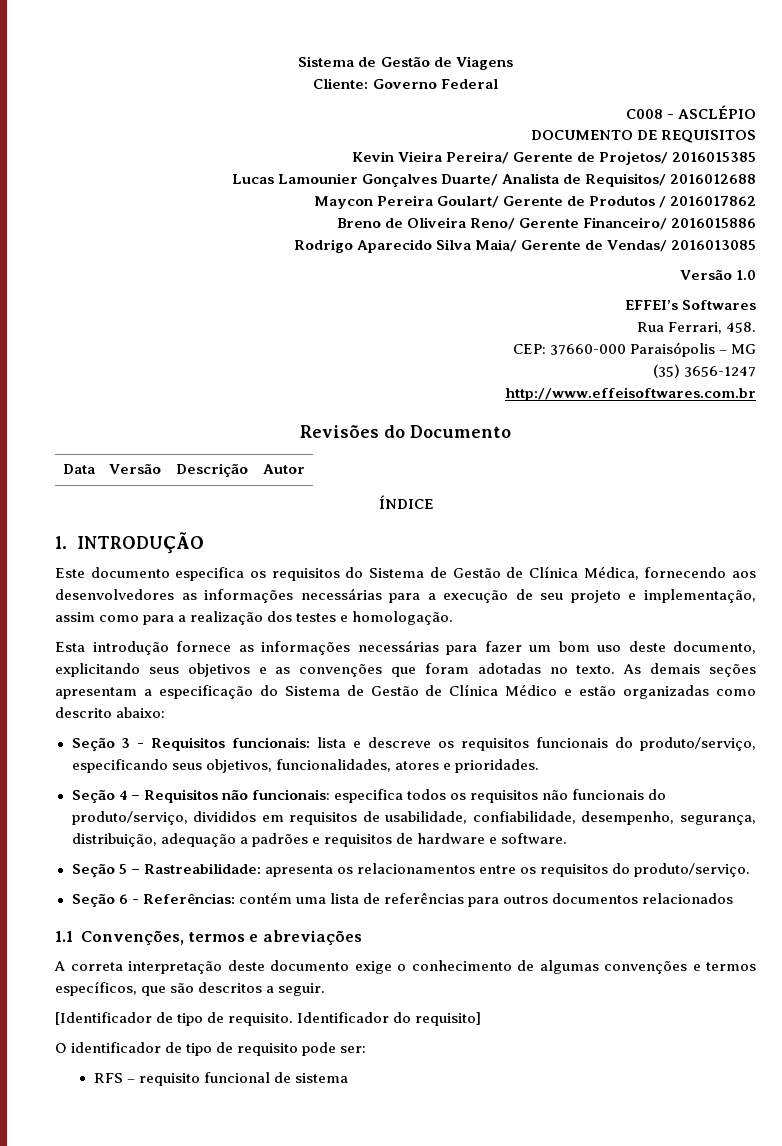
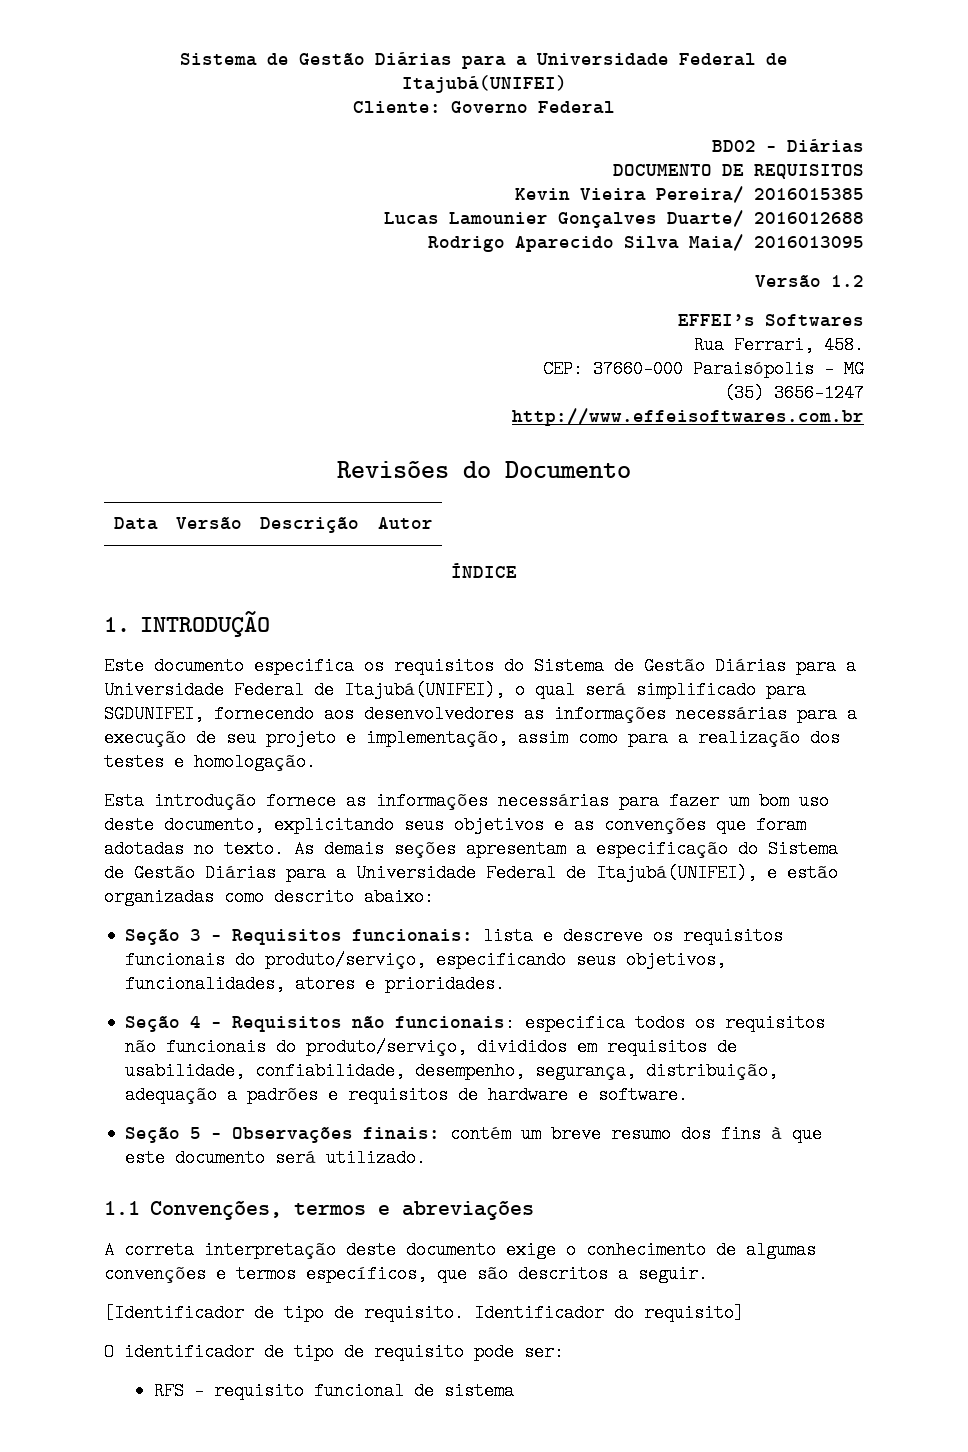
- Sistema de Gestão de Viagens
+ Sistema de Gestão Diárias para a Universidade Federal de Itajubá(UNIFEI)
- C008 - ASCLÉPIO
+ BD02 – Diárias
- Kevin Vieira Pereira/ Gerente de Projetos/ 2016015385
+ Kevin Vieira Pereira/ 2016015385
- Lucas Lamounier Gonçalves Duarte/ Analista de Requisitos/ 2016012688
- Maycon Pereira Goulart/ Gerente de Produtos / 2016017862
- Breno de Oliveira Reno/ Gerente Financeiro/ 2016015886
+ Lucas Lamounier Gonçalves Duarte/ 2016012688
- Rodrigo Aparecido Silva Maia/ Gerente de Vendas/ 2016013085
- Versão 1.0
+ Rodrigo Aparecido Silva Maia/ 2016013095
+ Versão 1.2
- Este documento especifica os requisitos do Sistema de Gestão de Clínica Médica, fornecendo aos desenvolvedores as informações necessárias para a execução de seu projeto e implementação, assim como para a realização dos testes e homologação.
+ Este documento especifica os requisitos do Sistema de Gestão Diárias para a Universidade Federal de Itajubá(UNIFEI), o qual será simplificado para SGDUNIFEI, fornecendo aos desenvolvedores as informações necessárias para a execução de seu projeto e implementação, assim como para a realização dos testes e homologação.
- As demais seções apresentam a especificação do Sistema de Gestão de Clínica Médico e estão organizadas como descrito abaixo:
+ As demais seções apresentam a especificação do Sistema de Gestão Diárias para a Universidade Federal de Itajubá(UNIFEI), e estão organizadas como descrito abaixo:
- Seção 5 – Rastreabilidade: apresenta os relacionamentos entre os requisitos do produto/serviço.
- Seção 6 - Referências: contém uma lista de referências para outros documentos relacionados
+ Seção 5 – Observações finais: contém um breve resumo dos fins à que este documento será utilizado.

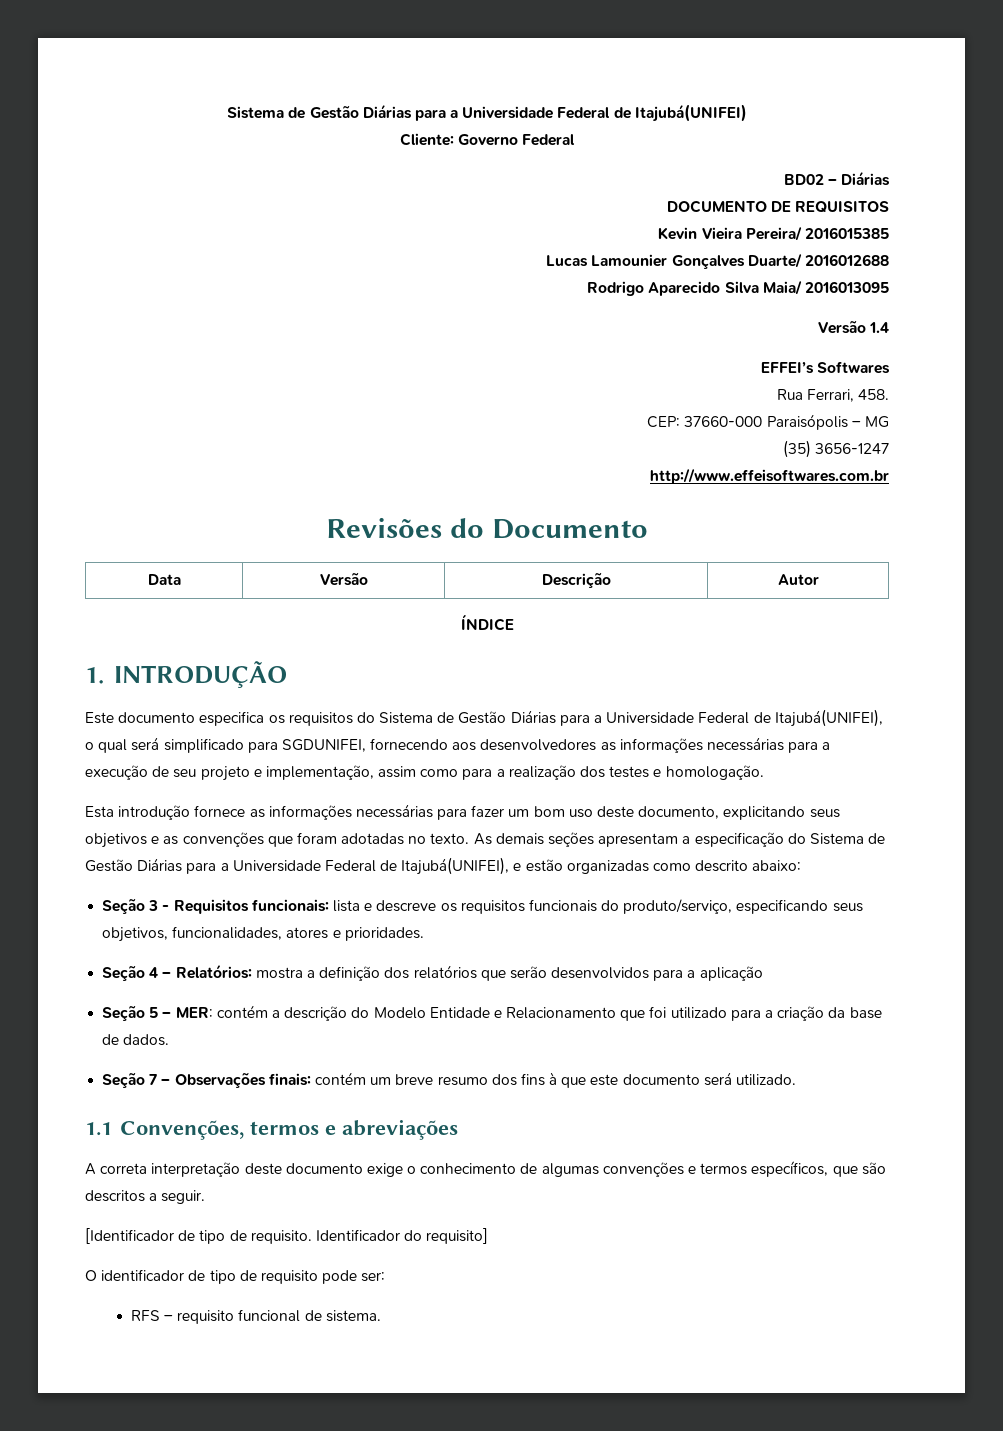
- Versão 1.2
+ Versão 1.4
- Seção 4 – Requisitos não funcionais: especifica todos os requisitos não funcionais do produto/serviço, divididos em requisitos de usabilidade, confiabilidade, desempenho, segurança, distribuição, adequação a padrões e requisitos de hardware e software.
- Seção 5 – Observações finais: contém um breve resumo dos fins à que este documento será utilizado.
+ Seção 4 – Relatórios: mostra a definição dos relatórios que serão desenvolvidos para a aplicação
+ Seção 5 – MER: contém a descrição do Modelo Entidade e Relacionamento que foi utilizado para a criação da base de dados.
+ Seção 7 – Observações finais: contém um breve resumo dos fins à que este documento será utilizado.
- RFS – requisito funcional de sistema
+ RFS – requisito funcional de sistema.

